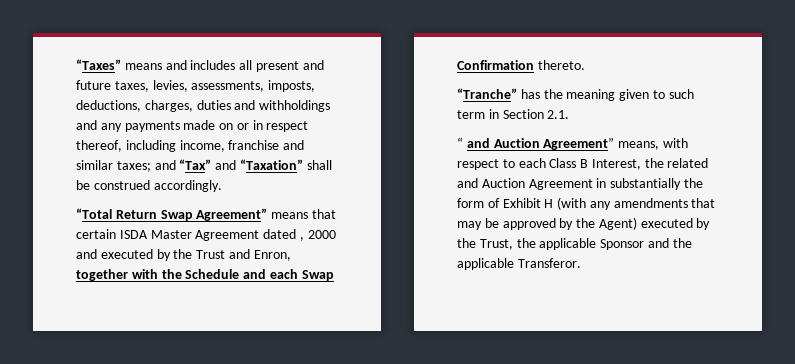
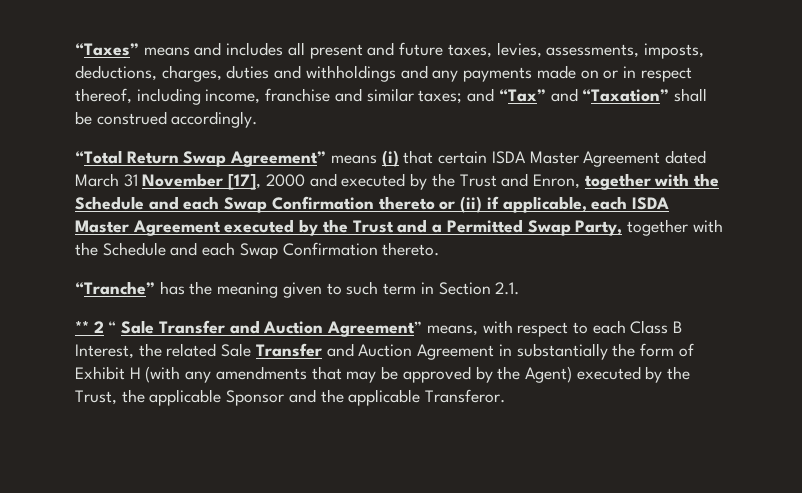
- “Total Return Swap Agreement” means that certain ISDA Master Agreement dated , 2000 and executed by the Trust and Enron, together with the Schedule and each Swap Confirmation thereto.
+ “Total Return Swap Agreement” means (i) that certain ISDA Master Agreement dated March 31 November [17], 2000 and executed by the Trust and Enron, together with the Schedule and each Swap Confirmation thereto or (ii) if applicable, each ISDA Master Agreement executed by the Trust and a Permitted Swap Party, together with the Schedule and each Swap Confirmation thereto.
- “ and Auction Agreement” means, with respect to each Class B Interest, the related and Auction Agreement in substantially the form of Exhibit H (with any amendments that may be approved by the Agent) executed by the Trust, the applicable Sponsor and the applicable Transferor.
+ ** 2 “ Sale Transfer and Auction Agreement” means, with respect to each Class B Interest, the related Sale Transfer and Auction Agreement in substantially the form of Exhibit H (with any amendments that may be approved by the Agent) executed by the Trust, the applicable Sponsor and the applicable Transferor.

